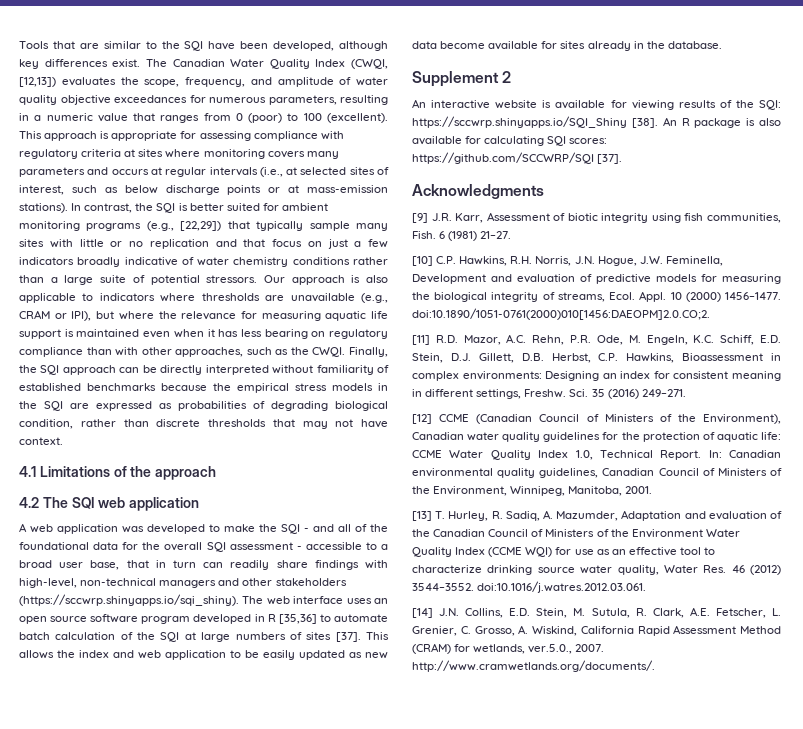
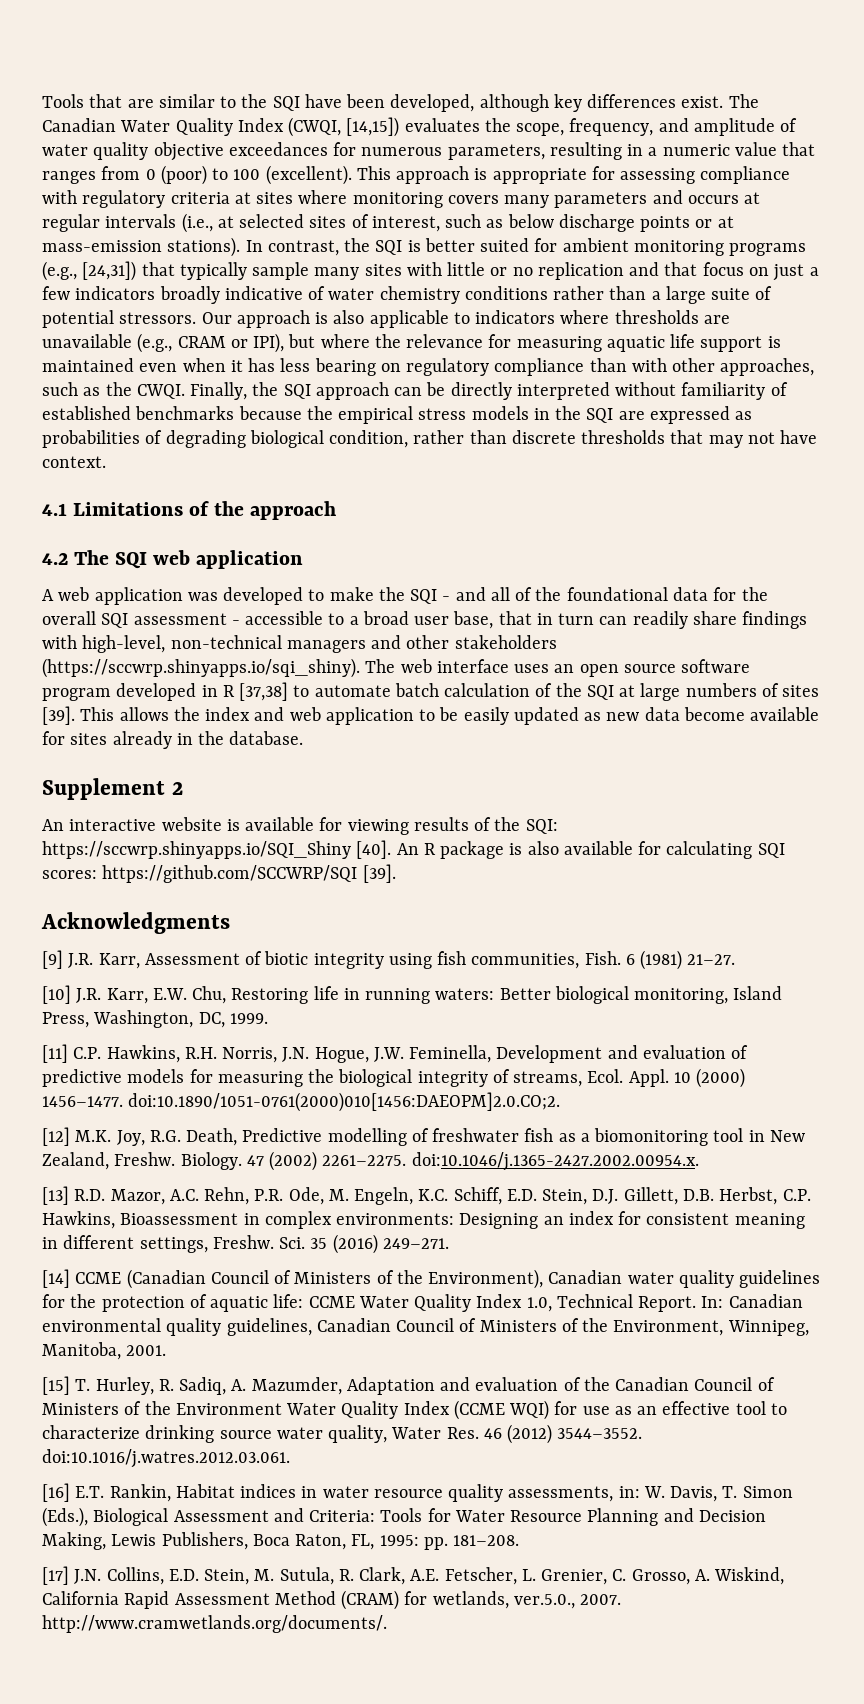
- The Canadian Water Quality Index (CWQI, [12,13]) evaluates the scope, frequency, and amplitude of water quality objective exceedances for numerous parameters, resulting in a numeric value that ranges from 0 (poor) to 100 (excellent).
+ The Canadian Water Quality Index (CWQI, [14,15]) evaluates the scope, frequency, and amplitude of water quality objective exceedances for numerous parameters, resulting in a numeric value that ranges from 0 (poor) to 100 (excellent).
- In contrast, the SQI is better suited for ambient monitoring programs (e.g., [22,29]) that typically sample many sites with little or no replication and that focus on just a few indicators broadly indicative of water chemistry conditions rather than a large suite of potential stressors.
+ In contrast, the SQI is better suited for ambient monitoring programs (e.g., [24,31]) that typically sample many sites with little or no replication and that focus on just a few indicators broadly indicative of water chemistry conditions rather than a large suite of potential stressors.
- A web application was developed to make the SQI - and all of the foundational data for the overall SQI assessment - accessible to a broad user base, that in turn can readily share findings with high-level, non-technical managers and other stakeholders (https://sccwrp.shinyapps.io/sqi_shiny). The web interface uses an open source software program developed in R [35,36] to automate batch calculation of the SQI at large numbers of sites [37].
+ A web application was developed to make the SQI - and all of the foundational data for the overall SQI assessment - accessible to a broad user base, that in turn can readily share findings with high-level, non-technical managers and other stakeholders (https://sccwrp.shinyapps.io/sqi_shiny). The web interface uses an open source software program developed in R [37,38] to automate batch calculation of the SQI at large numbers of sites [39].
- An interactive website is available for viewing results of the SQI: https://sccwrp.shinyapps.io/SQI_Shiny [38].
+ An interactive website is available for viewing results of the SQI: https://sccwrp.shinyapps.io/SQI_Shiny [40].
- An R package is also available for calculating SQI scores: https://github.com/SCCWRP/SQI [37].
+ An R package is also available for calculating SQI scores: https://github.com/SCCWRP/SQI [39].
- [10] C.P. Hawkins, R.H. Norris, J.N. Hogue, J.W. Feminella, Development and evaluation of predictive models for measuring the biological integrity of streams, Ecol.
+ [10] J.R. Karr, E.W. Chu, Restoring life in running waters: Better biological monitoring, Island Press, Washington, DC, 1999.
+ [11] C.P. Hawkins, R.H. Norris, J.N. Hogue, J.W. Feminella, Development and evaluation of predictive models for measuring the biological integrity of streams, Ecol.
- [11] R.D. Mazor, A.C. Rehn, P.R. Ode, M. Engeln, K.C. Schiff, E.D. Stein, D.J. Gillett, D.B. Herbst, C.P. Hawkins, Bioassessment in complex environments: Designing an index for consistent meaning in different settings, Freshw.
+ [12] M.K. Joy, R.G. Death, Predictive modelling of freshwater fish as a biomonitoring tool in New Zealand, Freshw. Biology. 47 (2002) 2261–2275. doi:10.1046/j.1365-2427.2002.00954.x.
+ [13] R.D. Mazor, A.C. Rehn, P.R. Ode, M. Engeln, K.C. Schiff, E.D. Stein, D.J. Gillett, D.B. Herbst, C.P. Hawkins, Bioassessment in complex environments: Designing an index for consistent meaning in different settings, Freshw.
- [12] CCME (Canadian Council of Ministers of the Environment), Canadian water quality guidelines for the protection of aquatic life: CCME Water Quality Index 1.0, Technical Report.
+ [14] CCME (Canadian Council of Ministers of the Environment), Canadian water quality guidelines for the protection of aquatic life: CCME Water Quality Index 1.0, Technical Report.
- [13] T. Hurley, R. Sadiq, A. Mazumder, Adaptation and evaluation of the Canadian Council of Ministers of the Environment Water Quality Index (CCME WQI) for use as an effective tool to characterize drinking source water quality, Water Res. 46 (2012) 3544–3552. doi:10.1016/j.watres.2012.03.061.
+ [15] T. Hurley, R. Sadiq, A. Mazumder, Adaptation and evaluation of the Canadian Council of Ministers of the Environment Water Quality Index (CCME WQI) for use as an effective tool to characterize drinking source water quality, Water Res. 46 (2012) 3544–3552. doi:10.1016/j.watres.2012.03.061.
- [14] J.N. Collins, E.D. Stein, M. Sutula, R. Clark, A.E. Fetscher, L. Grenier, C. Grosso, A. Wiskind, California Rapid Assessment Method (CRAM) for wetlands, ver.5.0., 2007. http://www.cramwetlands.org/documents/.
+ [16] E.T. Rankin, Habitat indices in water resource quality assessments, in: W. Davis, T. Simon (Eds.), Biological Assessment and Criteria: Tools for Water Resource Planning and Decision Making, Lewis Publishers, Boca Raton, FL, 1995: pp. 181–208.
+ [17] J.N. Collins, E.D. Stein, M. Sutula, R. Clark, A.E. Fetscher, L. Grenier, C. Grosso, A. Wiskind, California Rapid Assessment Method (CRAM) for wetlands, ver.5.0., 2007. http://www.cramwetlands.org/documents/.

